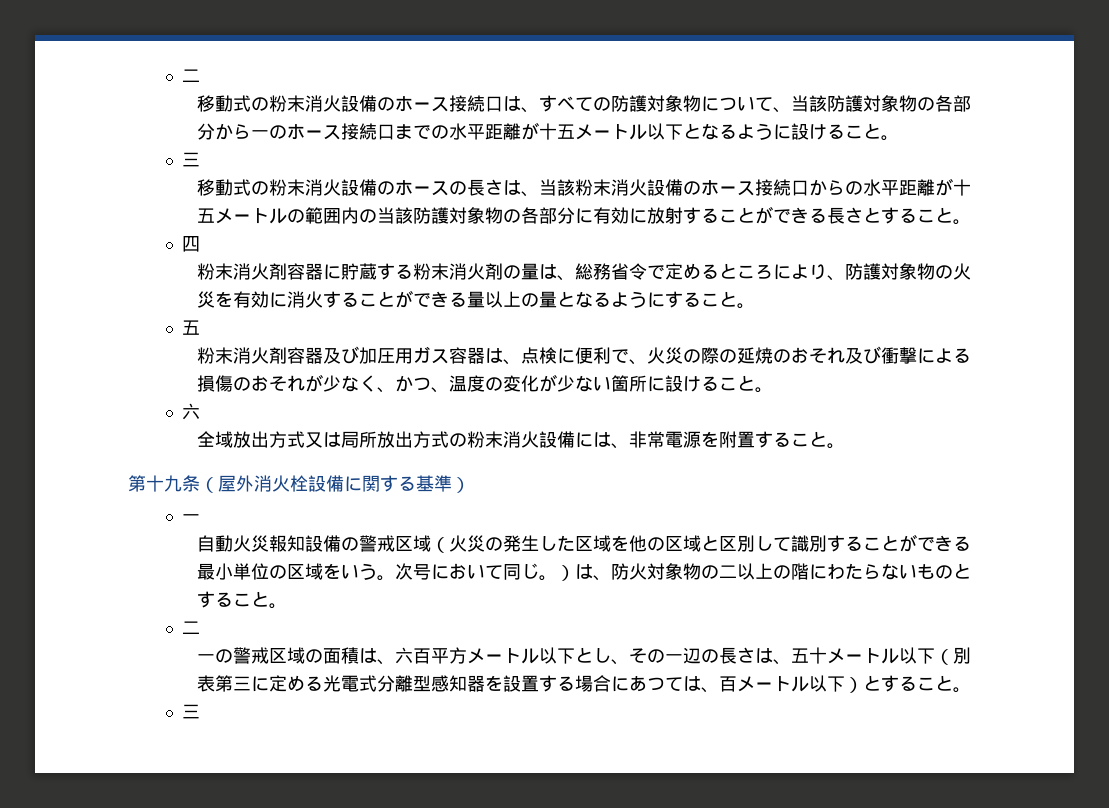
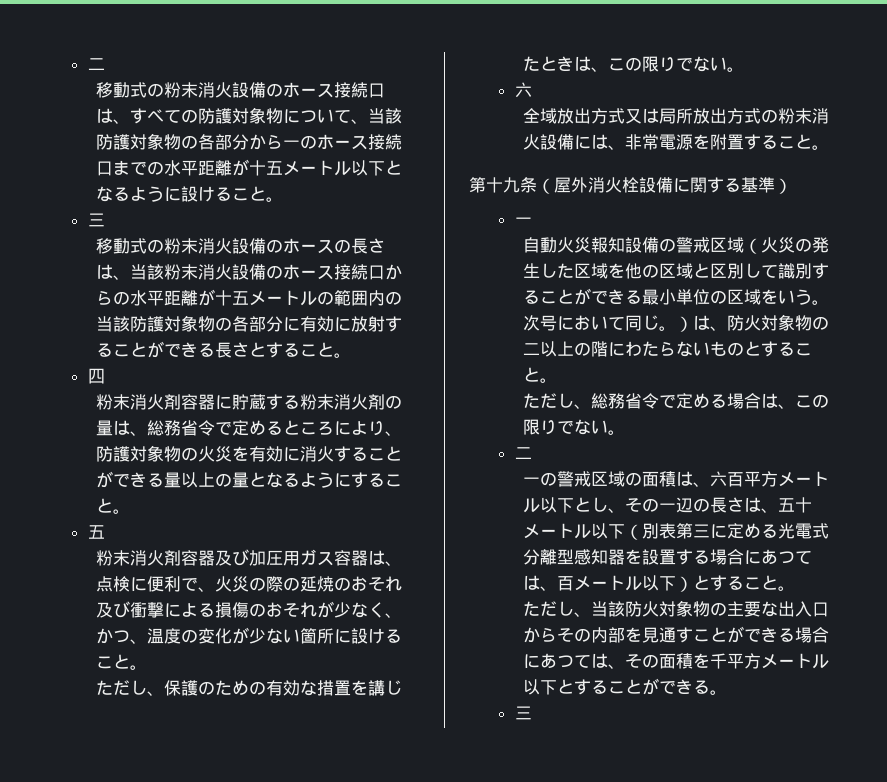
+ ただし、保護のための有効な措置を講じたときは、この限りでない。
+ ただし、総務省令で定める場合は、この限りでない。
+ ただし、当該防火対象物の主要な出入口からその内部を見通すことができる場合にあつては、その面積を千平方メートル以下とすることができる。

